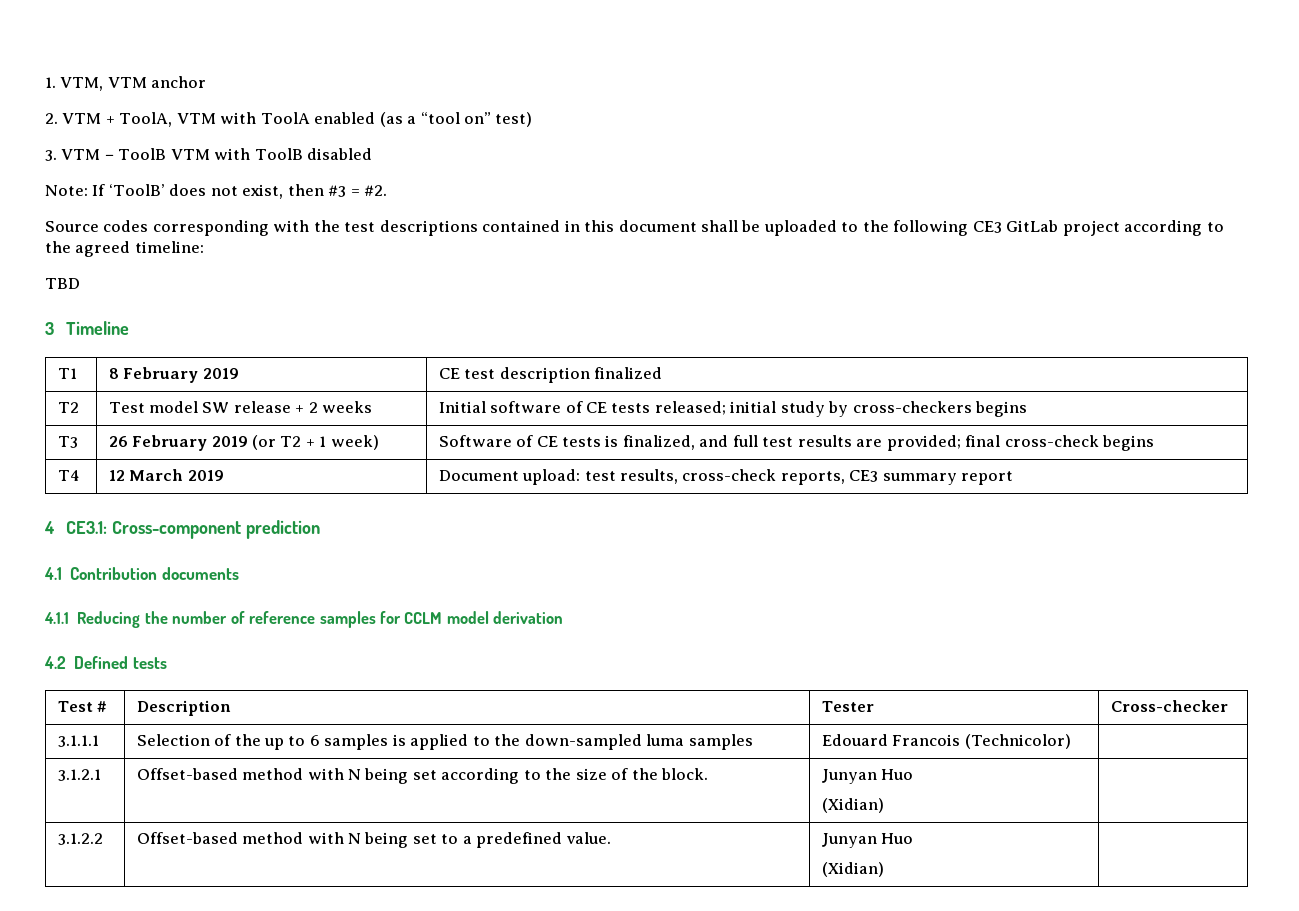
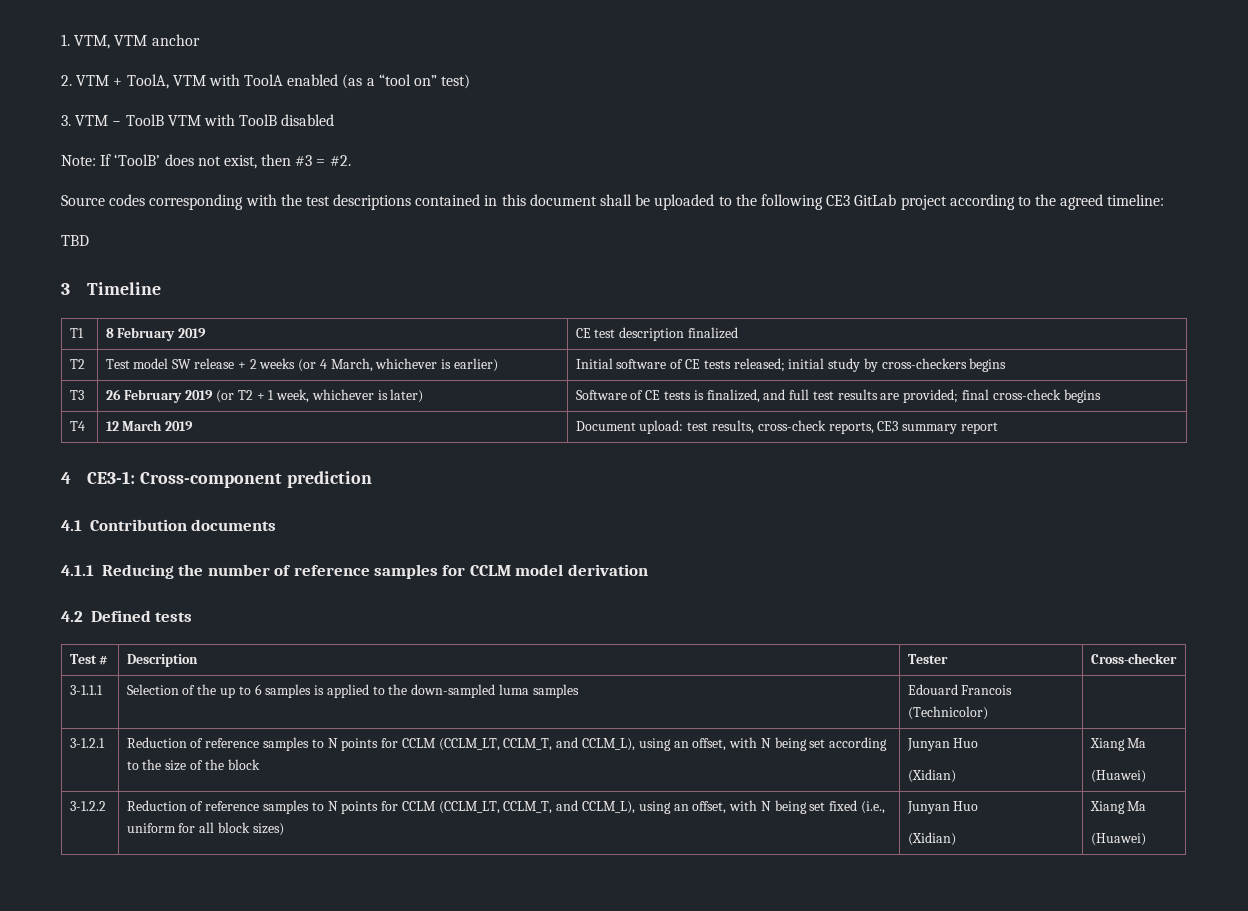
- T2 | Test model SW release + 2 weeks | Initial software of CE tests released; initial study by cross-checkers begins
+ T2 | Test model SW release + 2 weeks (or 4 March, whichever is earlier) | Initial software of CE tests released; initial study by cross-checkers begins
- T3 | 26 February 2019 (or T2 + 1 week) | Software of CE tests is finalized, and full test results are provided; final cross-check begins
+ T3 | 26 February 2019 (or T2 + 1 week, whichever is later) | Software of CE tests is finalized, and full test results are provided; final cross-check begins
- 4 CE3.1: Cross-component prediction
+ 4 CE3-1: Cross-component prediction
- 3.1.1.1 | Selection of the up to 6 samples is applied to the down-sampled luma samples | Edouard Francois (Technicolor) |
+ 3-1.1.1 | Selection of the up to 6 samples is applied to the down-sampled luma samples | Edouard Francois (Technicolor) |
- 3.1.2.1 | Offset-based method with N being set according to the size of the block. | Junyan Huo
- (Xidian) |
- 3.1.2.2 | Offset-based method with N being set to a predefined value. | Junyan Huo
- (Xidian) |
+ 3-1.2.1 | Reduction of reference samples to N points for CCLM (CCLM_LT, CCLM_T, and CCLM_L), using an offset, with N being set according to the size of the block | Junyan Huo
+ (Xidian) | Xiang Ma
+ (Huawei)
+ 3-1.2.2 | Reduction of reference samples to N points for CCLM (CCLM_LT, CCLM_T, and CCLM_L), using an offset, with N being set fixed (i.e., uniform for all block sizes) | Junyan Huo
+ (Xidian) | Xiang Ma
+ (Huawei)

